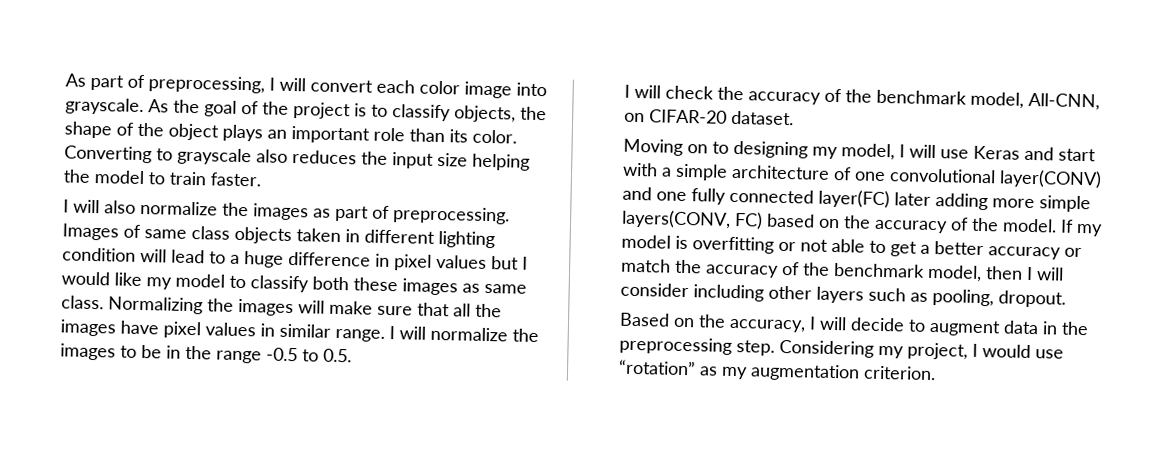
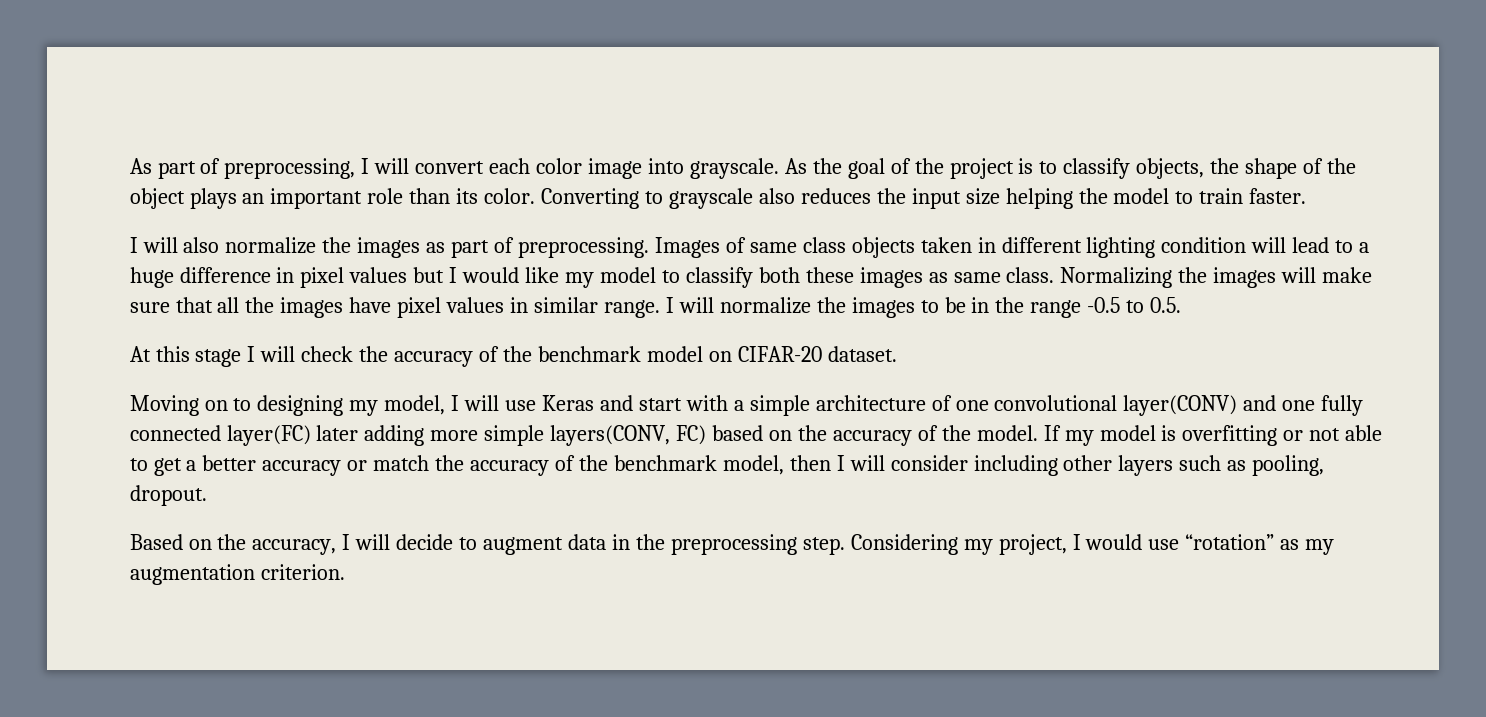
- I will check the accuracy of the benchmark model, All-CNN, on CIFAR-20 dataset.
+ At this stage I will check the accuracy of the benchmark model on CIFAR-20 dataset.

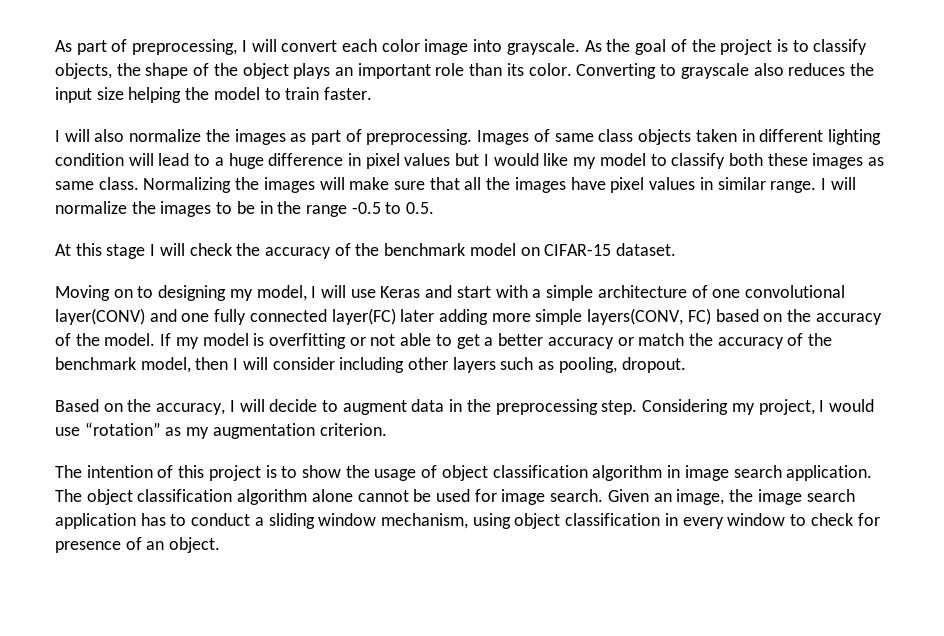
- At this stage I will check the accuracy of the benchmark model on CIFAR-20 dataset.
+ At this stage I will check the accuracy of the benchmark model on CIFAR-15 dataset.
+ The intention of this project is to show the usage of object classification algorithm in image search application. The object classification algorithm alone cannot be used for image search. Given an image, the image search application has to conduct a sliding window mechanism, using object classification in every window to check for presence of an object.

